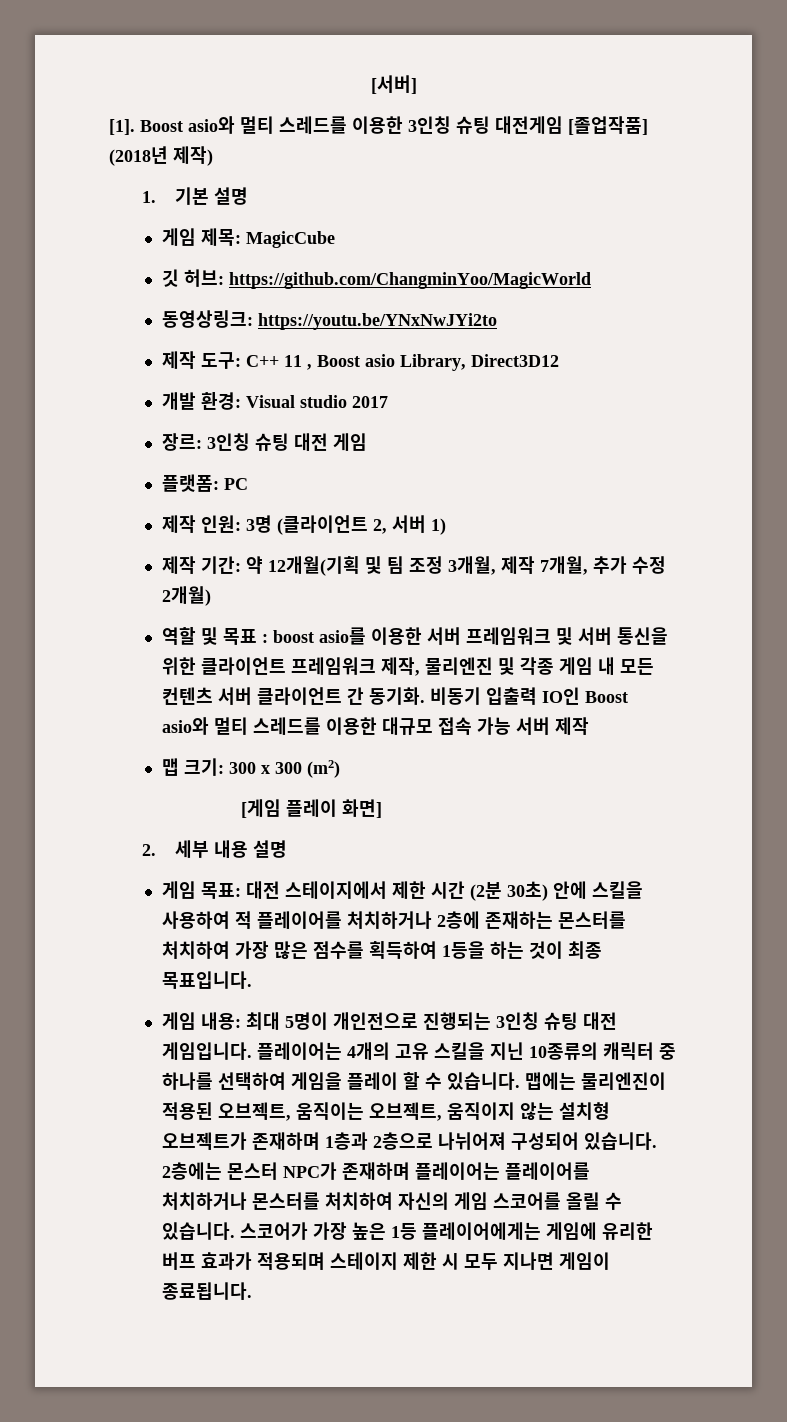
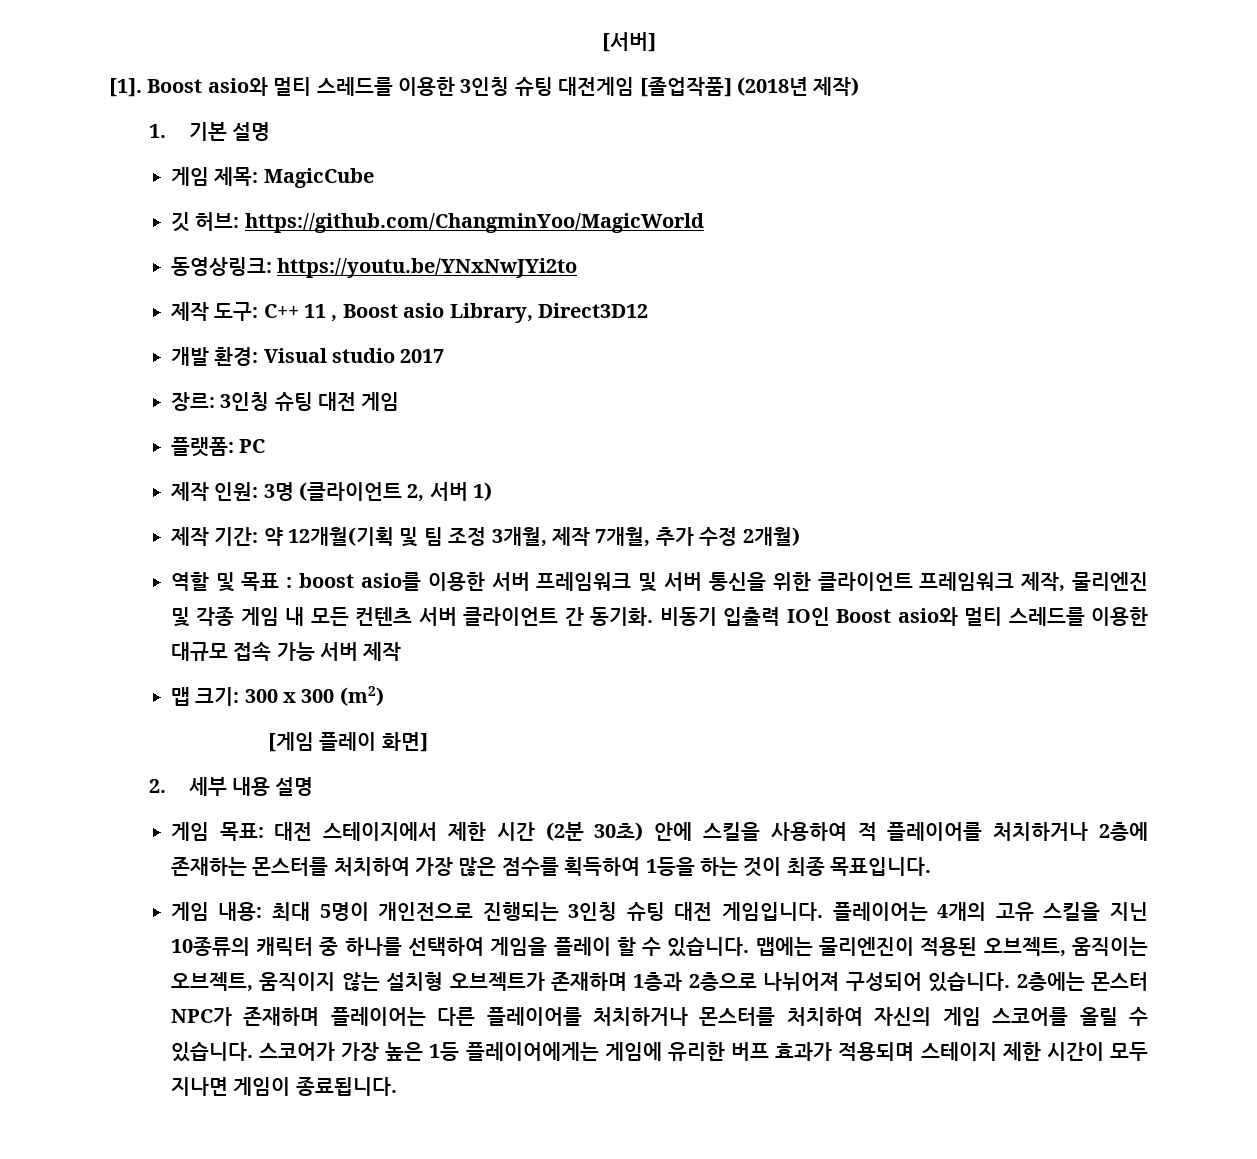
- 2층에는 몬스터 NPC가 존재하며 플레이어는 플레이어를 처치하거나 몬스터를 처치하여 자신의 게임 스코어를 올릴 수 있습니다.
+ 2층에는 몬스터 NPC가 존재하며 플레이어는 다른 플레이어를 처치하거나 몬스터를 처치하여 자신의 게임 스코어를 올릴 수 있습니다.
- 스코어가 가장 높은 1등 플레이어에게는 게임에 유리한 버프 효과가 적용되며 스테이지 제한 시 모두 지나면 게임이 종료됩니다.
+ 스코어가 가장 높은 1등 플레이어에게는 게임에 유리한 버프 효과가 적용되며 스테이지 제한 시간이 모두 지나면 게임이 종료됩니다.

